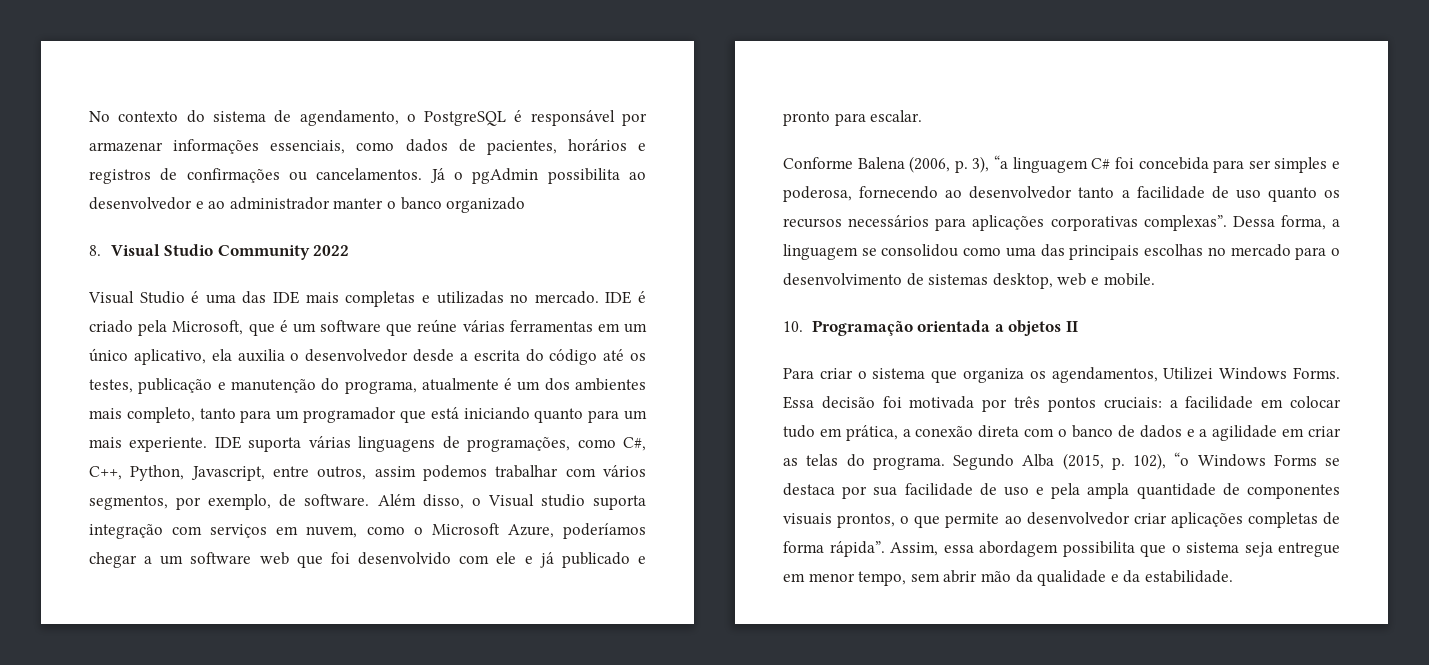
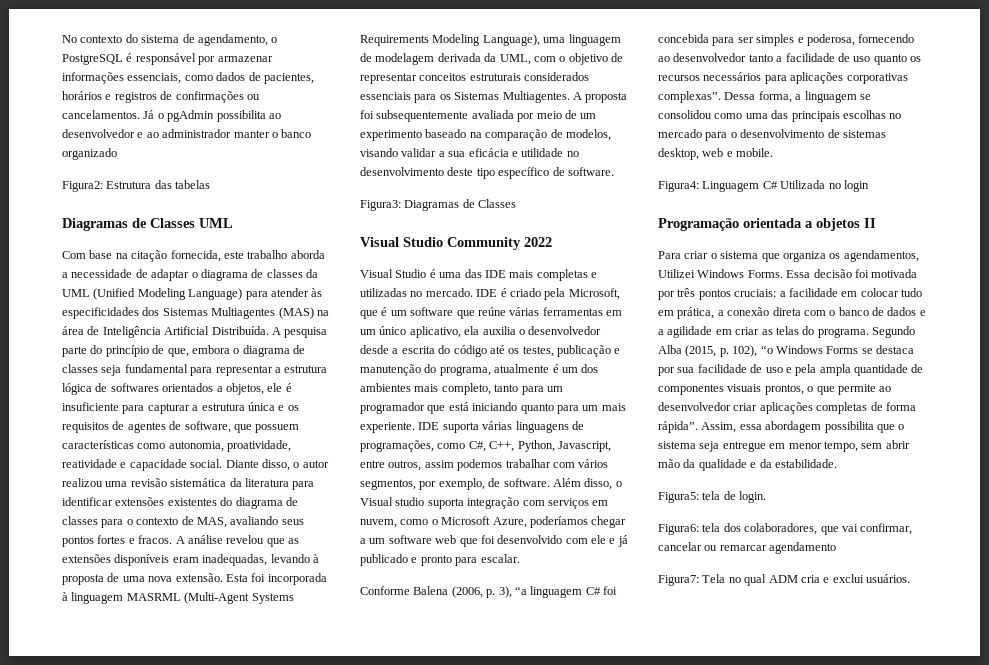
- 8. Visual Studio Community 2022
+ Figura2: Estrutura das tabelas
+ Diagramas de Classes UML
+ Com base na citação fornecida, este trabalho aborda a necessidade de adaptar o diagrama de classes da UML (Unified Modeling Language) para atender às especificidades dos Sistemas Multiagentes (MAS) na área de Inteligência Artificial Distribuída. A pesquisa parte do princípio de que, embora o diagrama de classes seja fundamental para representar a estrutura lógica de softwares orientados a objetos, ele é insuficiente para capturar a estrutura única e os requisitos de agentes de software, que possuem características como autonomia, proatividade, reatividade e capacidade social. Diante disso, o autor realizou uma revisão sistemática da literatura para identificar extensões existentes do diagrama de classes para o contexto de MAS, avaliando seus pontos fortes e fracos. A análise revelou que as extensões disponíveis eram inadequadas, levando à proposta de uma nova extensão. Esta foi incorporada à linguagem MASRML (Multi-Agent Systems Requirements Modeling Language), uma linguagem de modelagem derivada da UML, com o objetivo de representar conceitos estruturais considerados essenciais para os Sistemas Multiagentes. A proposta foi subsequentemente avaliada por meio de um experimento baseado na comparação de modelos, visando validar a sua eficácia e utilidade no desenvolvimento deste tipo específico de software.
+ Figura3: Diagramas de Classes
+ Visual Studio Community 2022
- 10. Programação orientada a objetos II
+ Figura4: Linguagem C# Utilizada no login
+ Programação orientada a objetos II
+ Figura5: tela de login.
+ Figura6: tela dos colaboradores, que vai confirmar, cancelar ou remarcar agendamento
+ Figura7: Tela no qual ADM cria e exclui usuários.

